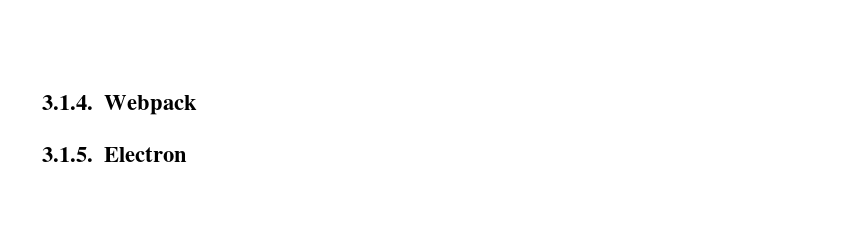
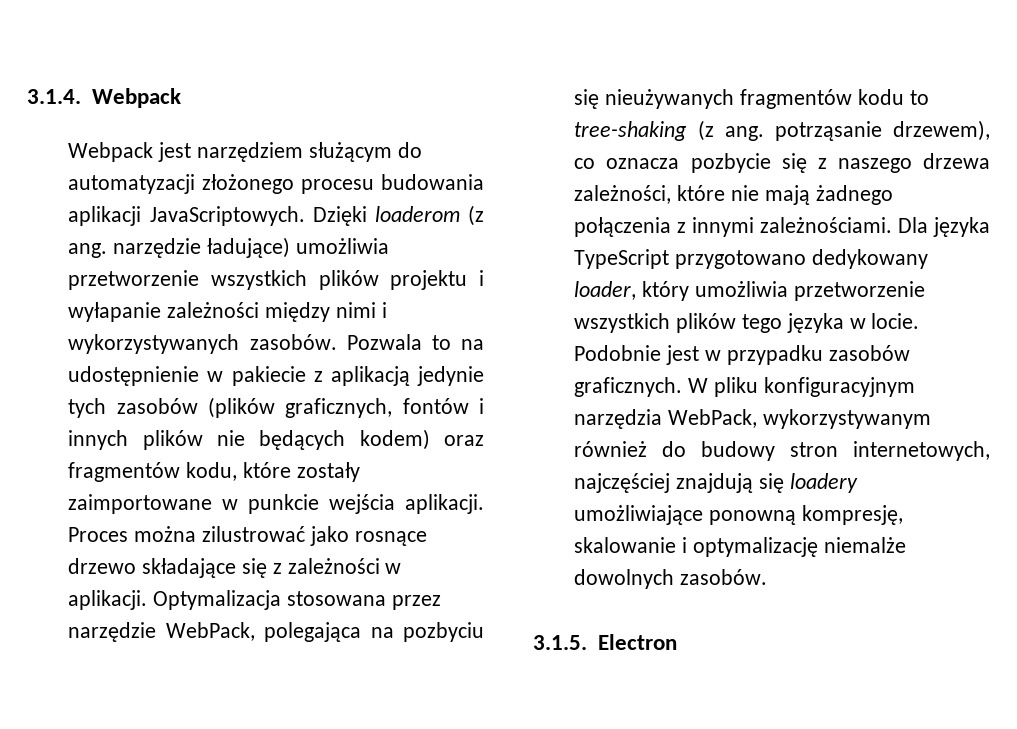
+ Webpack jest narzędziem służącym do automatyzacji złożonego procesu budowania aplikacji JavaScriptowych. Dzięki loaderom (z ang. narzędzie ładujące) umożliwia przetworzenie wszystkich plików projektu i wyłapanie zależności między nimi i wykorzystywanych zasobów. Pozwala to na udostępnienie w pakiecie z aplikacją jedynie tych zasobów (plików graficznych, fontów i innych plików nie będących kodem) oraz fragmentów kodu, które zostały zaimportowane w punkcie wejścia aplikacji. Proces można zilustrować jako rosnące drzewo składające się z zależności w aplikacji. Optymalizacja stosowana przez narzędzie WebPack, polegająca na pozbyciu się nieużywanych fragmentów kodu to tree-shaking (z ang. potrząsanie drzewem), co oznacza pozbycie się z naszego drzewa zależności, które nie mają żadnego połączenia z innymi zależnościami. Dla języka TypeScript przygotowano dedykowany loader, który umożliwia przetworzenie wszystkich plików tego języka w locie. Podobnie jest w przypadku zasobów graficznych. W pliku konfiguracyjnym narzędzia WebPack, wykorzystywanym również do budowy stron internetowych, najczęściej znajdują się loadery umożliwiające ponowną kompresję, skalowanie i optymalizację niemalże dowolnych zasobów.

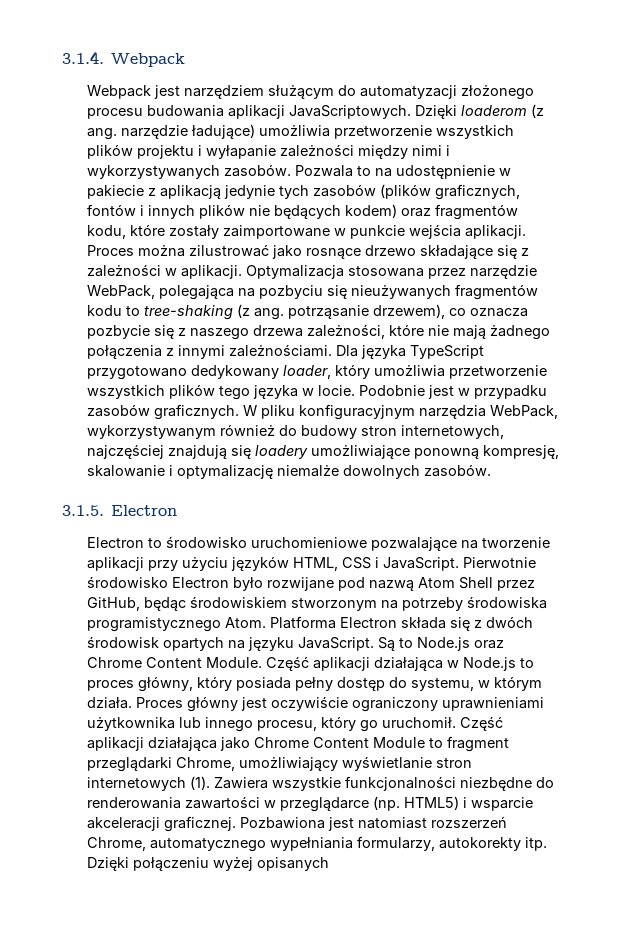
+ Electron to środowisko uruchomieniowe pozwalające na tworzenie aplikacji przy użyciu języków HTML, CSS i JavaScript. Pierwotnie środowisko Electron było rozwijane pod nazwą Atom Shell przez GitHub, będąc środowiskiem stworzonym na potrzeby środowiska programistycznego Atom. Platforma Electron składa się z dwóch środowisk opartych na języku JavaScript. Są to Node.js oraz Chrome Content Module. Część aplikacji działająca w Node.js to proces główny, który posiada pełny dostęp do systemu, w którym działa. Proces główny jest oczywiście ograniczony uprawnieniami użytkownika lub innego procesu, który go uruchomił. Część aplikacji działająca jako Chrome Content Module to fragment przeglądarki Chrome, umożliwiający wyświetlanie stron internetowych (1). Zawiera wszystkie funkcjonalności niezbędne do renderowania zawartości w przeglądarce (np. HTML5) i wsparcie akceleracji graficznej. Pozbawiona jest natomiast rozszerzeń Chrome, automatycznego wypełniania formularzy, autokorekty itp. Dzięki połączeniu wyżej opisanych

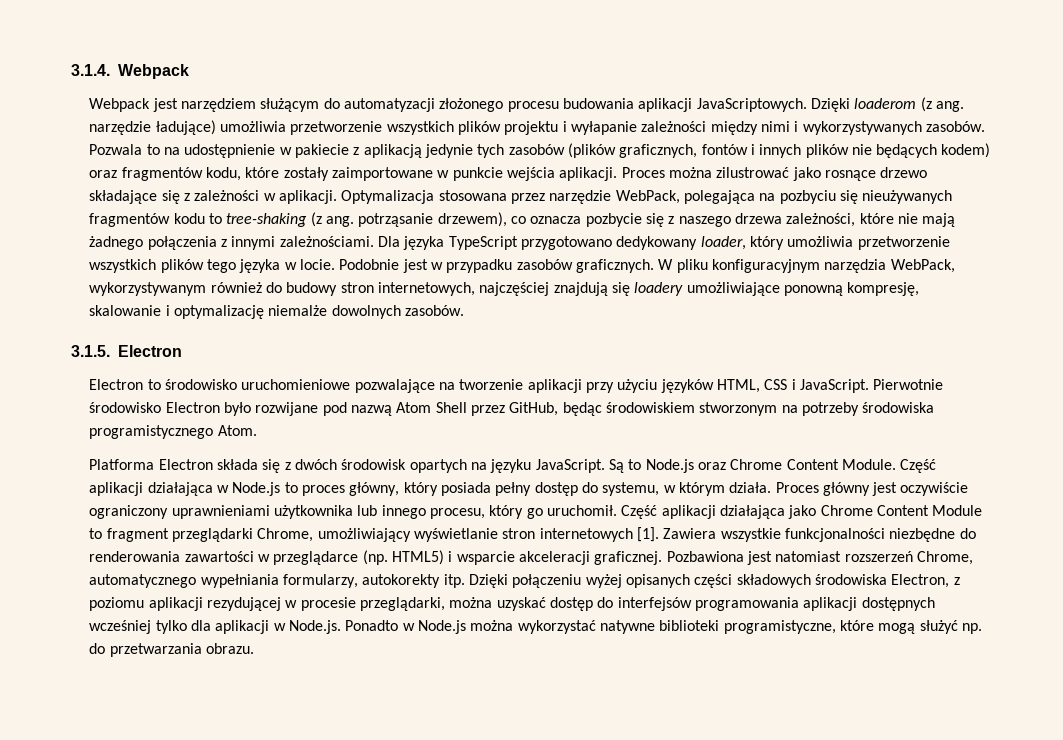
- Pierwotnie środowisko Electron było rozwijane pod nazwą Atom Shell przez GitHub, będąc środowiskiem stworzonym na potrzeby środowiska programistycznego Atom. Platforma Electron składa się z dwóch środowisk opartych na języku JavaScript.
+ Pierwotnie środowisko Electron było rozwijane pod nazwą Atom Shell przez GitHub, będąc środowiskiem stworzonym na potrzeby środowiska programistycznego Atom.
+ Platforma Electron składa się z dwóch środowisk opartych na języku JavaScript.
- Część aplikacji działająca jako Chrome Content Module to fragment przeglądarki Chrome, umożliwiający wyświetlanie stron internetowych (1).
+ Część aplikacji działająca jako Chrome Content Module to fragment przeglądarki Chrome, umożliwiający wyświetlanie stron internetowych [1].
- Dzięki połączeniu wyżej opisanych
+ Dzięki połączeniu wyżej opisanych części składowych środowiska Electron, z poziomu aplikacji rezydującej w procesie przeglądarki, można uzyskać dostęp do interfejsów programowania aplikacji dostępnych wcześniej tylko dla aplikacji w Node.js. Ponadto w Node.js można wykorzystać natywne biblioteki programistyczne, które mogą służyć np. do przetwarzania obrazu.

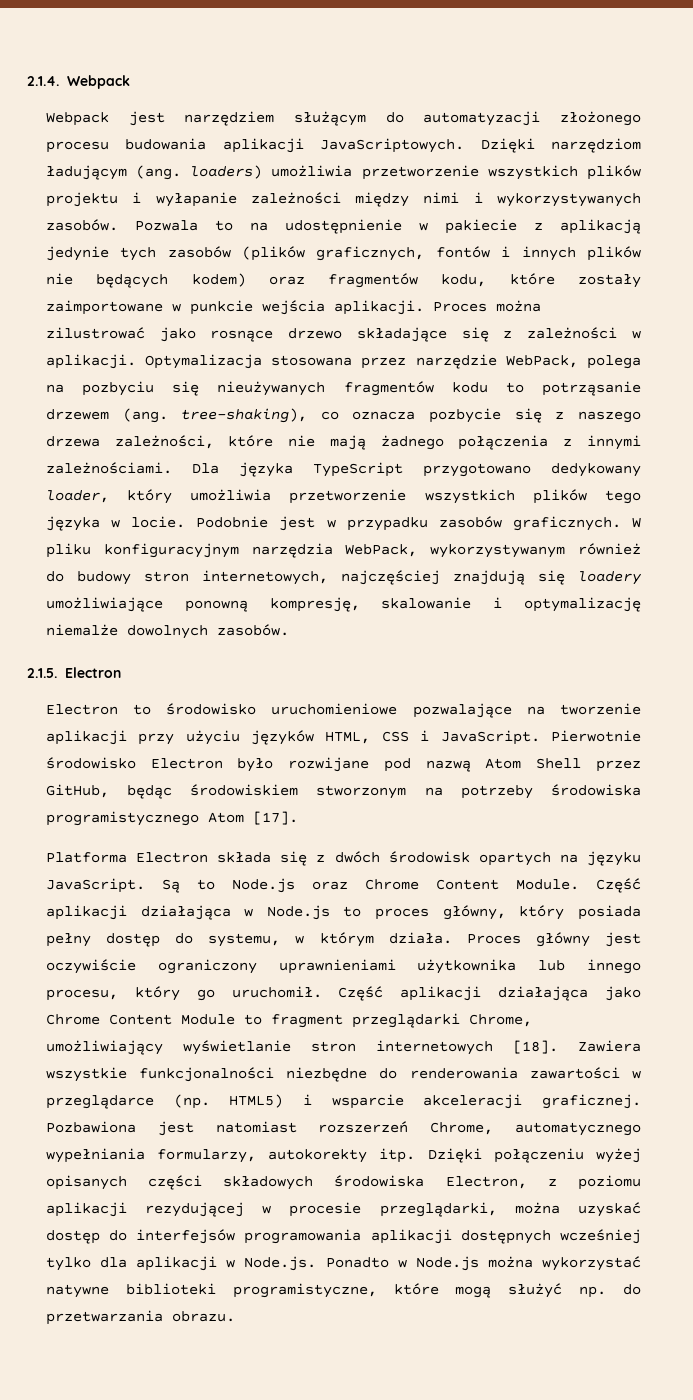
- 3.1.4. Webpack
+ 2.1.4. Webpack
- Dzięki loaderom (z ang. narzędzie ładujące) umożliwia przetworzenie wszystkich plików projektu i wyłapanie zależności między nimi i wykorzystywanych zasobów.
+ Dzięki narzędziom ładującym (ang. loaders) umożliwia przetworzenie wszystkich plików projektu i wyłapanie zależności między nimi i wykorzystywanych zasobów.
- Optymalizacja stosowana przez narzędzie WebPack, polegająca na pozbyciu się nieużywanych fragmentów kodu to tree-shaking (z ang. potrząsanie drzewem), co oznacza pozbycie się z naszego drzewa zależności, które nie mają żadnego połączenia z innymi zależnościami.
+ Optymalizacja stosowana przez narzędzie WebPack, polega na pozbyciu się nieużywanych fragmentów kodu to potrząsanie drzewem (ang. tree-shaking), co oznacza pozbycie się z naszego drzewa zależności, które nie mają żadnego połączenia z innymi zależnościami.
- 3.1.5. Electron
+ 2.1.5. Electron
- Pierwotnie środowisko Electron było rozwijane pod nazwą Atom Shell przez GitHub, będąc środowiskiem stworzonym na potrzeby środowiska programistycznego Atom.
+ Pierwotnie środowisko Electron było rozwijane pod nazwą Atom Shell przez GitHub, będąc środowiskiem stworzonym na potrzeby środowiska programistycznego Atom [17].
- Część aplikacji działająca jako Chrome Content Module to fragment przeglądarki Chrome, umożliwiający wyświetlanie stron internetowych [1].
+ Część aplikacji działająca jako Chrome Content Module to fragment przeglądarki Chrome, umożliwiający wyświetlanie stron internetowych [18].

